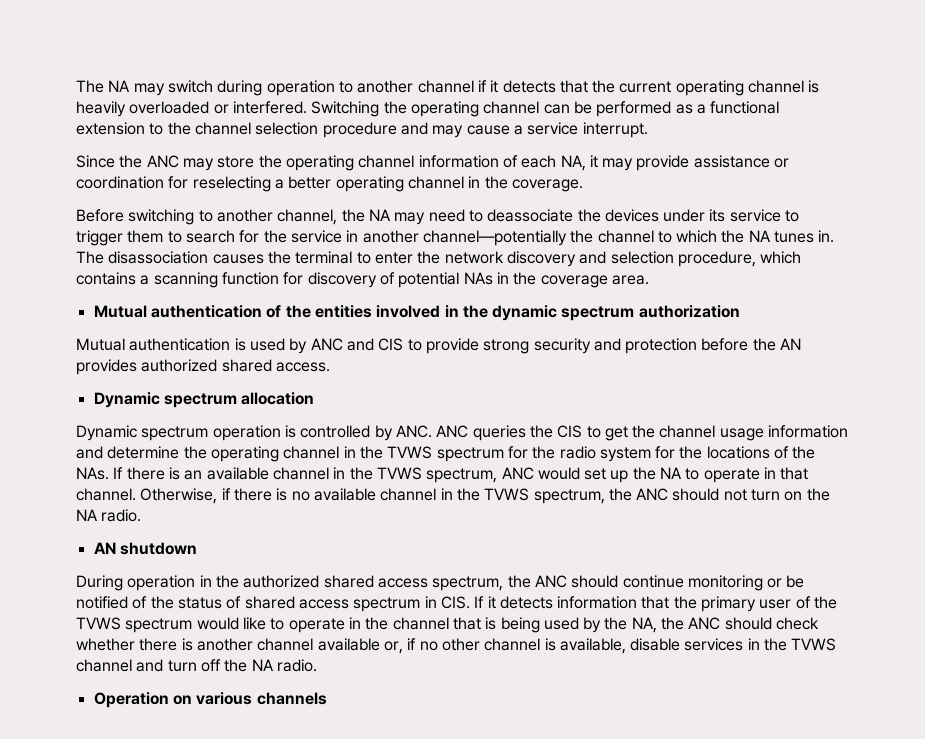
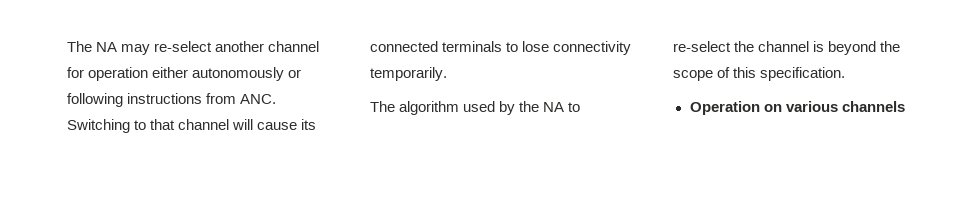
- The NA may switch during operation to another channel if it detects that the current operating channel is heavily overloaded or interfered. Switching the operating channel can be performed as a functional extension to the channel selection procedure and may cause a service interrupt.
- Since the ANC may store the operating channel information of each NA, it may provide assistance or coordination for reselecting a better operating channel in the coverage.
- Before switching to another channel, the NA may need to deassociate the devices under its service to trigger them to search for the service in another channel—potentially the channel to which the NA tunes in. The disassociation causes the terminal to enter the network discovery and selection procedure, which contains a scanning function for discovery of potential NAs in the coverage area.
- Mutual authentication of the entities involved in the dynamic spectrum authorization
- Mutual authentication is used by ANC and CIS to provide strong security and protection before the AN provides authorized shared access.
- Dynamic spectrum allocation
- Dynamic spectrum operation is controlled by ANC. ANC queries the CIS to get the channel usage information and determine the operating channel in the TVWS spectrum for the radio system for the locations of the NAs. If there is an available channel in the TVWS spectrum, ANC would set up the NA to operate in that channel. Otherwise, if there is no available channel in the TVWS spectrum, the ANC should not turn on the NA radio.
- AN shutdown
- During operation in the authorized shared access spectrum, the ANC should continue monitoring or be notified of the status of shared access spectrum in CIS. If it detects information that the primary user of the TVWS spectrum would like to operate in the channel that is being used by the NA, the ANC should check whether there is another channel available or, if no other channel is available, disable services in the TVWS channel and turn off the NA radio.
+ The NA may re-select another channel for operation either autonomously or following instructions from ANC. Switching to that channel will cause its connected terminals to lose connectivity temporarily.
+ The algorithm used by the NA to re-select the channel is beyond the scope of this specification.

